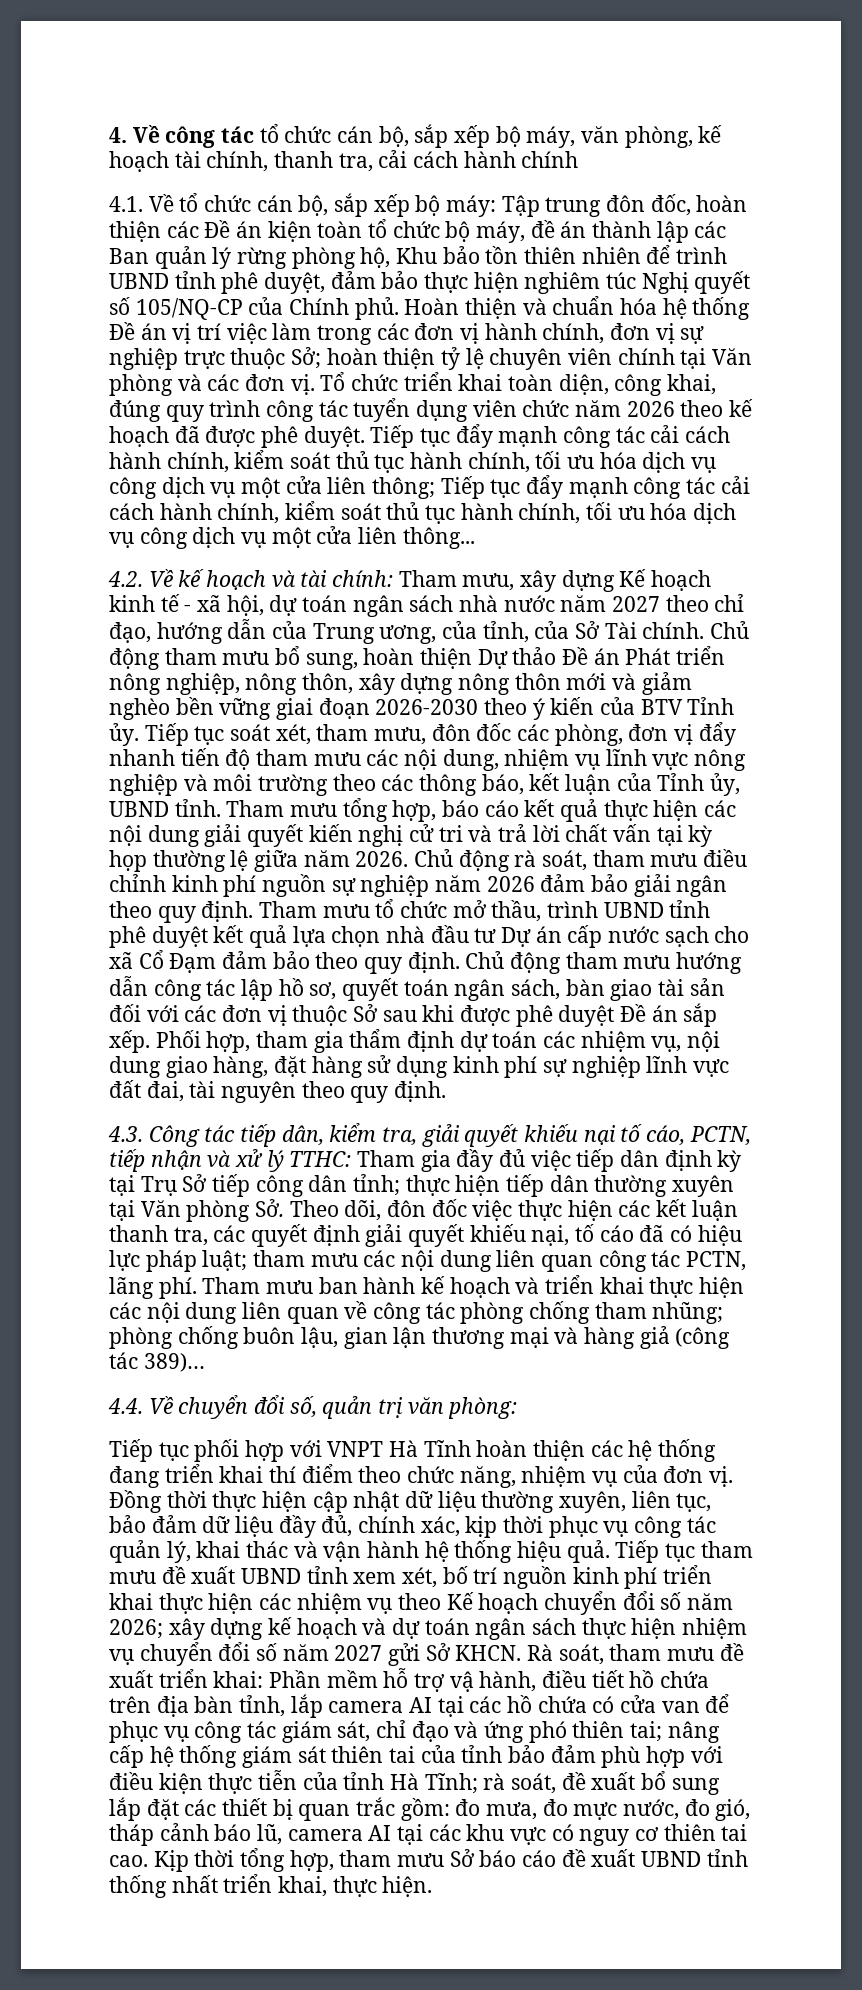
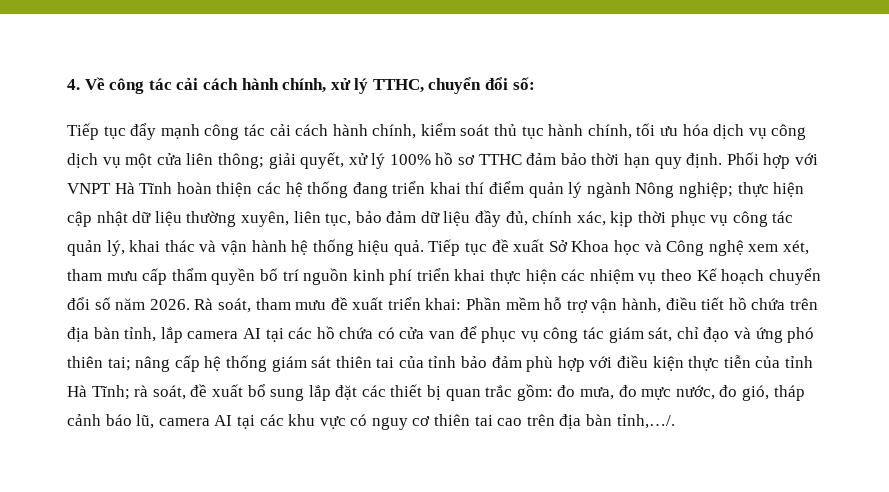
- 4. Về công tác tổ chức cán bộ, sắp xếp bộ máy, văn phòng, kế hoạch tài chính, thanh tra, cải cách hành chính
- 4.1. Về tổ chức cán bộ, sắp xếp bộ máy: Tập trung đôn đốc, hoàn thiện các Đề án kiện toàn tổ chức bộ máy, đề án thành lập các Ban quản lý rừng phòng hộ, Khu bảo tồn thiên nhiên để trình UBND tỉnh phê duyệt, đảm bảo thực hiện nghiêm túc Nghị quyết số 105/NQ-CP của Chính phủ. Hoàn thiện và chuẩn hóa hệ thống Đề án vị trí việc làm trong các đơn vị hành chính, đơn vị sự nghiệp trực thuộc Sở; hoàn thiện tỷ lệ chuyên viên chính tại Văn phòng và các đơn vị. Tổ chức triển khai toàn diện, công khai, đúng quy trình công tác tuyển dụng viên chức năm 2026 theo kế hoạch đã được phê duyệt. Tiếp tục đẩy mạnh công tác cải cách hành chính, kiểm soát thủ tục hành chính, tối ưu hóa dịch vụ công dịch vụ một cửa liên thông;
+ 4. Về công tác cải cách hành chính, xử lý TTHC, chuyển đổi số:
+ Tiếp tục đẩy mạnh công tác cải cách hành chính, kiểm soát thủ tục hành chính, tối ưu hóa dịch vụ công dịch vụ một cửa liên thông;
- Tiếp tục đẩy mạnh công tác cải cách hành chính, kiểm soát thủ tục hành chính, tối ưu hóa dịch vụ công dịch vụ một cửa liên thông...
- 4.2. Về kế hoạch và tài chính: Tham mưu, xây dựng Kế hoạch kinh tế - xã hội, dự toán ngân sách nhà nước năm 2027 theo chỉ đạo, hướng dẫn của Trung ương, của tỉnh, của Sở Tài chính. Chủ động tham mưu bổ sung, hoàn thiện Dự thảo Đề án Phát triển nông nghiệp, nông thôn, xây dựng nông thôn mới và giảm nghèo bền vững giai đoạn 2026-2030 theo ý kiến của BTV Tỉnh ủy. Tiếp tục soát xét, tham mưu, đôn đốc các phòng, đơn vị đẩy nhanh tiến độ tham mưu các nội dung, nhiệm vụ lĩnh vực nông nghiệp và môi trường theo các thông báo, kết luận của Tỉnh ủy, UBND tỉnh. Tham mưu tổng hợp, báo cáo kết quả thực hiện các nội dung giải quyết kiến nghị cử tri và trả lời chất vấn tại kỳ họp thường lệ giữa năm 2026. Chủ động rà soát, tham mưu điều chỉnh kinh phí nguồn sự nghiệp năm 2026 đảm bảo giải ngân theo quy định. Tham mưu tổ chức mở thầu, trình UBND tỉnh phê duyệt kết quả lựa chọn nhà đầu tư Dự án cấp nước sạch cho xã Cổ Đạm đảm bảo theo quy định. Chủ động tham mưu hướng dẫn công tác lập hồ sơ, quyết toán ngân sách, bàn giao tài sản đối với các đơn vị thuộc Sở sau khi được phê duyệt Đề án sắp xếp. Phối hợp, tham gia thẩm định dự toán các nhiệm vụ, nội dung giao hàng, đặt hàng sử dụng kinh phí sự nghiệp lĩnh vực đất đai, tài nguyên theo quy định.
- 4.3. Công tác tiếp dân, kiểm tra, giải quyết khiếu nại tố cáo, PCTN, tiếp nhận và xử lý TTHC: Tham gia đầy đủ việc tiếp dân định kỳ tại Trụ Sở tiếp công dân tỉnh; thực hiện tiếp dân thường xuyên tại Văn phòng Sở. Theo dõi, đôn đốc việc thực hiện các kết luận thanh tra, các quyết định giải quyết khiếu nại, tố cáo đã có hiệu lực pháp luật; tham mưu các nội dung liên quan công tác PCTN, lãng phí. Tham mưu ban hành kế hoạch và triển khai thực hiện các nội dung liên quan về công tác phòng chống tham nhũng; phòng chống buôn lậu, gian lận thương mại và hàng giả (công tác 389)…
- 4.4. Về chuyển đổi số, quản trị văn phòng:
- Tiếp tục phối hợp với VNPT Hà Tĩnh hoàn thiện các hệ thống đang triển khai thí điểm theo chức năng, nhiệm vụ của đơn vị. Đồng thời thực hiện cập nhật dữ liệu thường xuyên, liên tục, bảo đảm dữ liệu đầy đủ, chính xác, kịp thời phục vụ công tác quản lý, khai thác và vận hành hệ thống hiệu quả.
+ giải quyết, xử lý 100% hồ sơ TTHC đảm bảo thời hạn quy định. Phối hợp với VNPT Hà Tĩnh hoàn thiện các hệ thống đang triển khai thí điểm quản lý ngành Nông nghiệp; thực hiện cập nhật dữ liệu thường xuyên, liên tục, bảo đảm dữ liệu đầy đủ, chính xác, kịp thời phục vụ công tác quản lý, khai thác và vận hành hệ thống hiệu quả.
- Tiếp tục tham mưu đề xuất UBND tỉnh xem xét, bố trí nguồn kinh phí triển khai thực hiện các nhiệm vụ theo Kế hoạch chuyển đổi số năm 2026; xây dựng kế hoạch và dự toán ngân sách thực hiện nhiệm vụ chuyển đổi số năm 2027 gửi Sở KHCN.
+ Tiếp tục đề xuất Sở Khoa học và Công nghệ xem xét, tham mưu cấp thẩm quyền bố trí nguồn kinh phí triển khai thực hiện các nhiệm vụ theo Kế hoạch chuyển đổi số năm 2026.
- Phần mềm hỗ trợ vậ hành, điều tiết hồ chứa trên địa bàn tỉnh, lắp camera AI tại các hồ chứa có cửa van để phục vụ công tác giám sát, chỉ đạo và ứng phó thiên tai;
+ Phần mềm hỗ trợ vận hành, điều tiết hồ chứa trên địa bàn tỉnh, lắp camera AI tại các hồ chứa có cửa van để phục vụ công tác giám sát, chỉ đạo và ứng phó thiên tai;
- đo mưa, đo mực nước, đo gió, tháp cảnh báo lũ, camera AI tại các khu vực có nguy cơ thiên tai cao. Kịp thời tổng hợp, tham mưu Sở báo cáo đề xuất UBND tỉnh thống nhất triển khai, thực hiện.
+ đo mưa, đo mực nước, đo gió, tháp cảnh báo lũ, camera AI tại các khu vực có nguy cơ thiên tai cao trên địa bàn tỉnh,…/.

